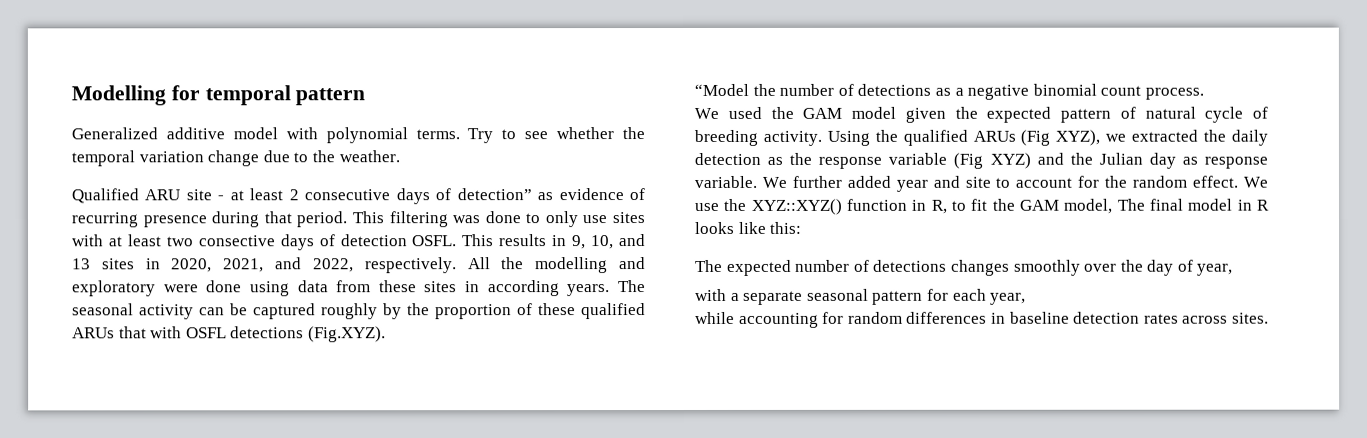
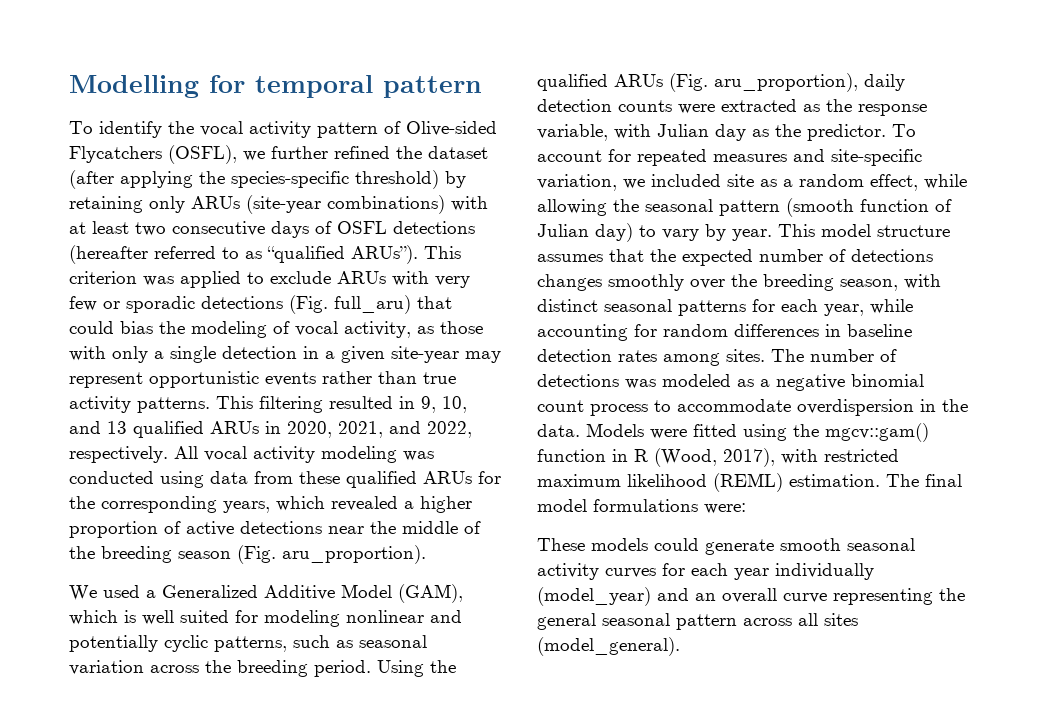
- Generalized additive model with polynomial terms. Try to see whether the temporal variation change due to the weather.
- Qualified ARU site - at least 2 consecutive days of detection” as evidence of recurring presence during that period. This filtering was done to only use sites with at least two consective days of detection OSFL. This results in 9, 10, and 13 sites in 2020, 2021, and 2022, respectively.
+ To identify the vocal activity pattern of Olive-sided Flycatchers (OSFL), we further refined the dataset (after applying the species-specific threshold) by retaining only ARUs (site-year combinations) with at least two consecutive days of OSFL detections (hereafter referred to as “qualified ARUs”). This criterion was applied to exclude ARUs with very few or sporadic detections (Fig. full_aru) that could bias the modeling of vocal activity, as those with only a single detection in a given site-year may represent opportunistic events rather than true activity patterns. This filtering resulted in 9, 10, and 13 qualified ARUs in 2020, 2021, and 2022, respectively.
- All the modelling and exploratory were done using data from these sites in according years. The seasonal activity can be captured roughly by the proportion of these qualified ARUs that with OSFL detections (Fig.XYZ).
- “Model the number of detections as a negative binomial count process.
- We used the GAM model given the expected pattern of natural cycle of breeding activity. Using the qualified ARUs (Fig XYZ), we extracted the daily detection as the response variable (Fig XYZ) and the Julian day as response variable. We further added year and site to account for the random effect. We use the XYZ::XYZ() function in R, to fit the GAM model, The final model in R looks like this:
- The expected number of detections changes smoothly over the day of year,
- with a separate seasonal pattern for each year,
- while accounting for random differences in baseline detection rates across sites.
+ All vocal activity modeling was conducted using data from these qualified ARUs for the corresponding years, which revealed a higher proportion of active detections near the middle of the breeding season (Fig. aru_proportion).
+ We used a Generalized Additive Model (GAM), which is well suited for modeling nonlinear and potentially cyclic patterns, such as seasonal variation across the breeding period. Using the qualified ARUs (Fig. aru_proportion), daily detection counts were extracted as the response variable, with Julian day as the predictor. To account for repeated measures and site-specific variation, we included site as a random effect, while allowing the seasonal pattern (smooth function of Julian day) to vary by year. This model structure assumes that the expected number of detections changes smoothly over the breeding season, with distinct seasonal patterns for each year, while accounting for random differences in baseline detection rates among sites. The number of detections was modeled as a negative binomial count process to accommodate overdispersion in the data. Models were fitted using the mgcv::gam() function in R (Wood, 2017), with restricted maximum likelihood (REML) estimation. The final model formulations were:
+ These models could generate smooth seasonal activity curves for each year individually (model_year) and an overall curve representing the general seasonal pattern across all sites (model_general).

